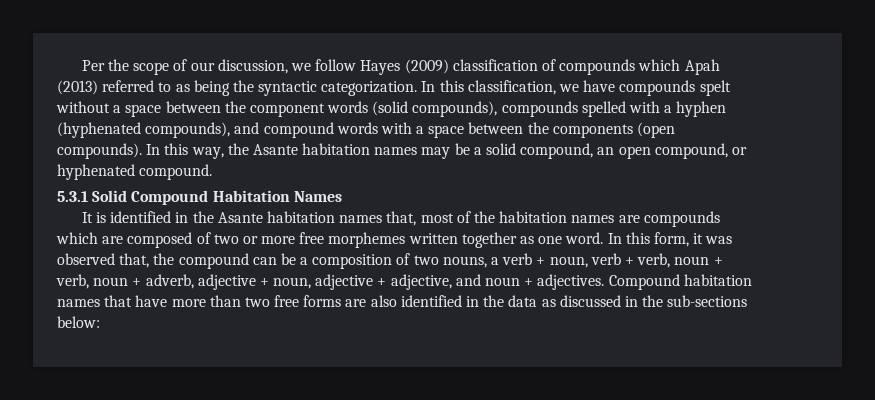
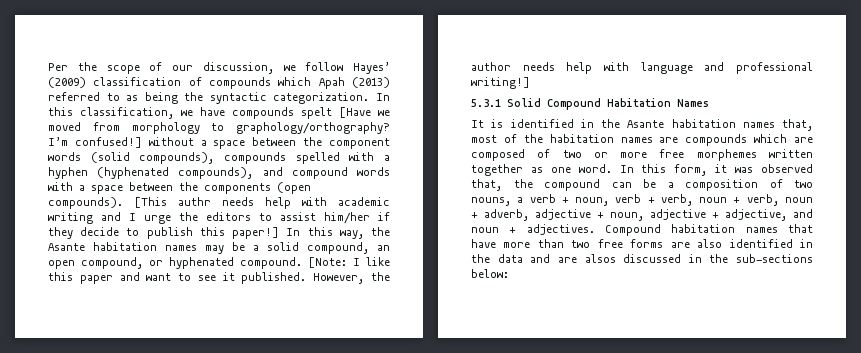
- Per the scope of our discussion, we follow Hayes (2009) classification of compounds which Apah (2013) referred to as being the syntactic categorization.
+ Per the scope of our discussion, we follow Hayes’ (2009) classification of compounds which Apah (2013) referred to as being the syntactic categorization.
- In this classification, we have compounds spelt without a space between the component words (solid compounds), compounds spelled with a hyphen (hyphenated compounds), and compound words with a space between the components (open compounds).
+ In this classification, we have compounds spelt [Have we moved from morphology to graphology/orthography? I’m confused!] without a space between the component words (solid compounds), compounds spelled with a hyphen (hyphenated compounds), and compound words with a space between the components (open compounds).
+ [This authr needs help with academic writing and I urge the editors to assist him/her if they decide to publish this paper!]
+ [Note: I like this paper and want to see it published. However, the author needs help with language and professional writing!]
- Compound habitation names that have more than two free forms are also identified in the data as discussed in the sub-sections below:
+ Compound habitation names that have more than two free forms are also identified in the data and are alsos discussed in the sub-sections below:

